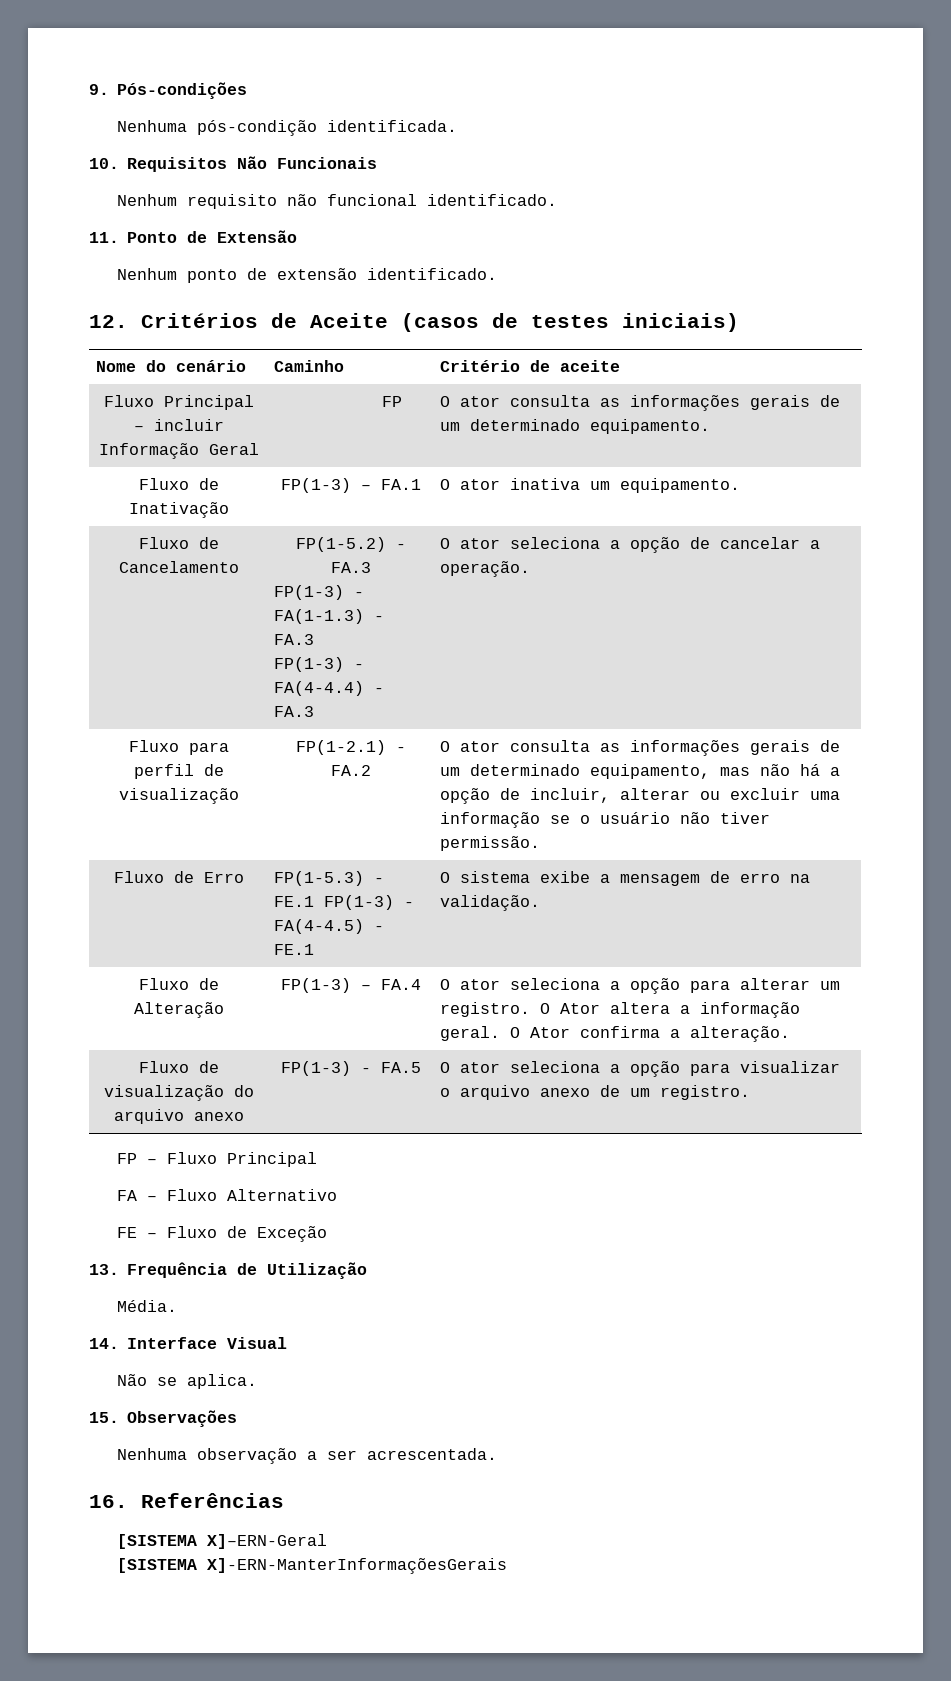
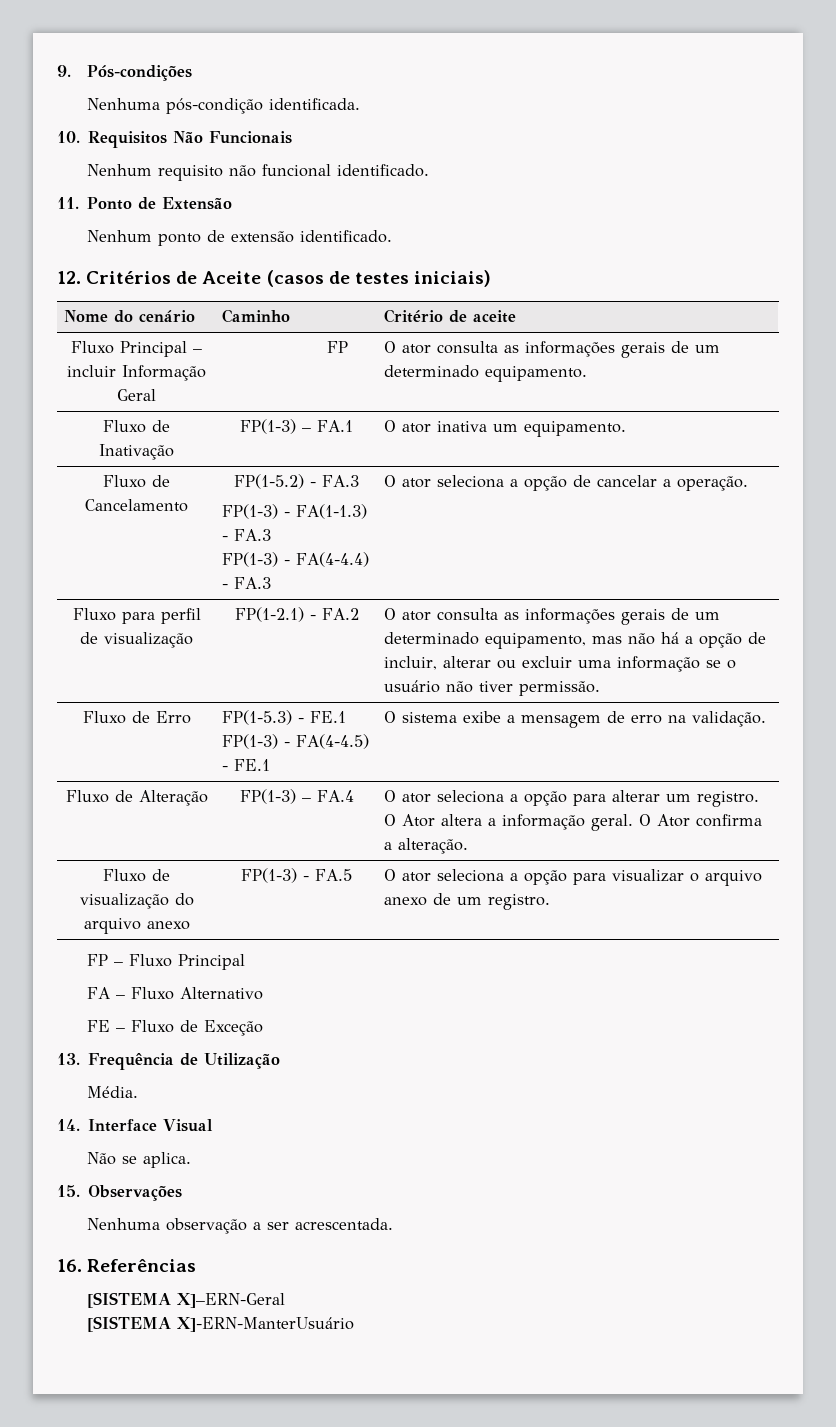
- [SISTEMA X]-ERN-ManterInformaçõesGerais
+ [SISTEMA X]-ERN-ManterUsuário

